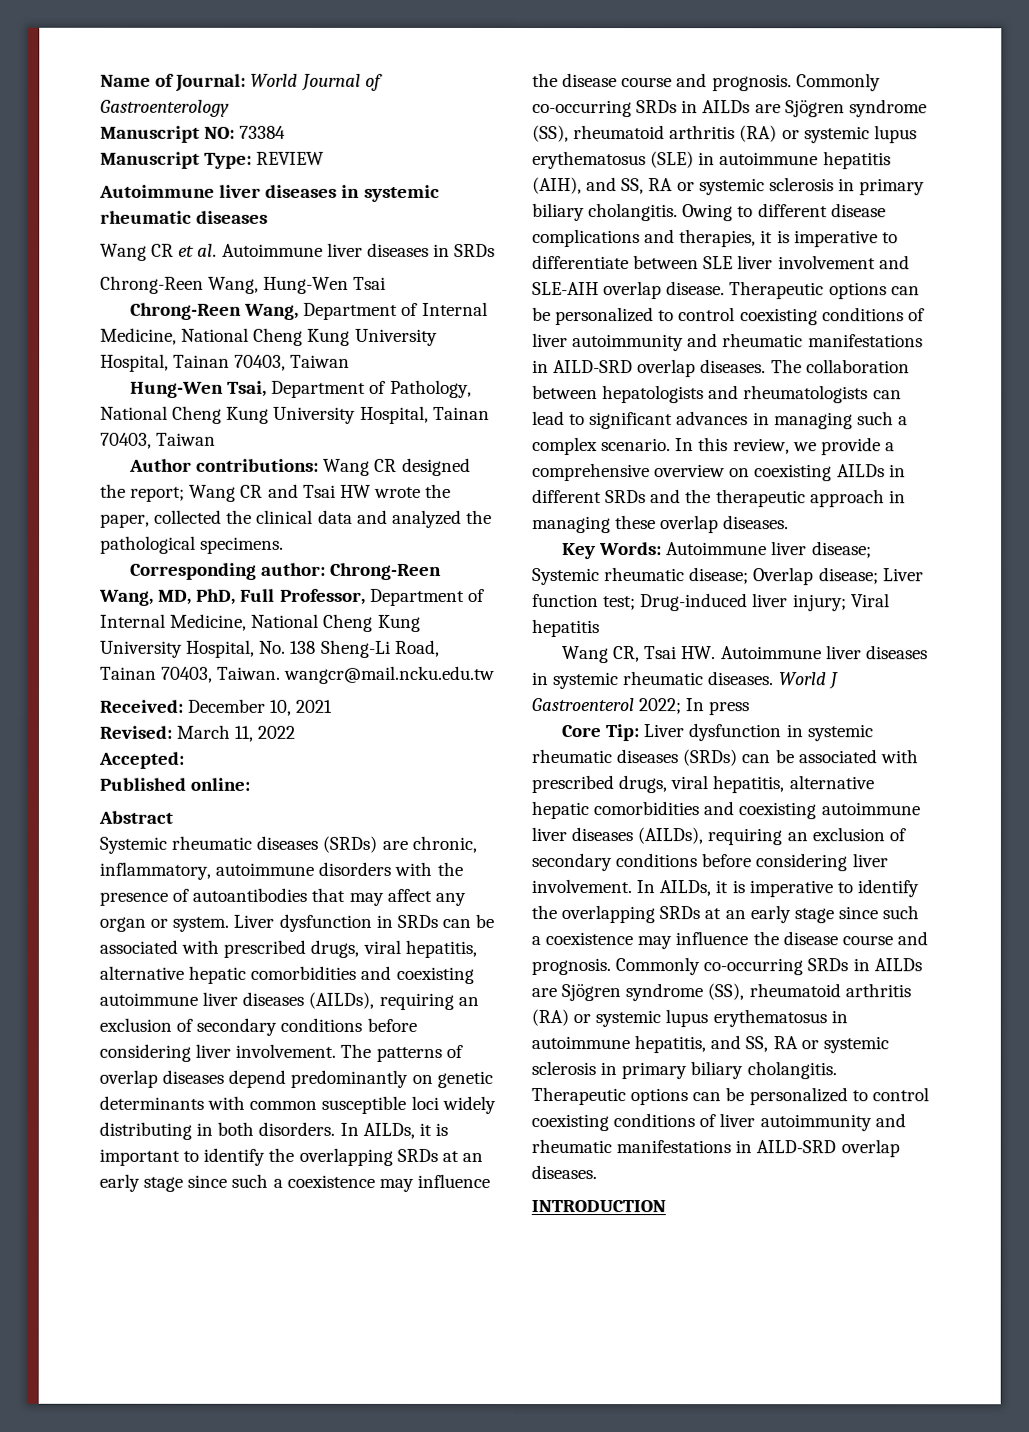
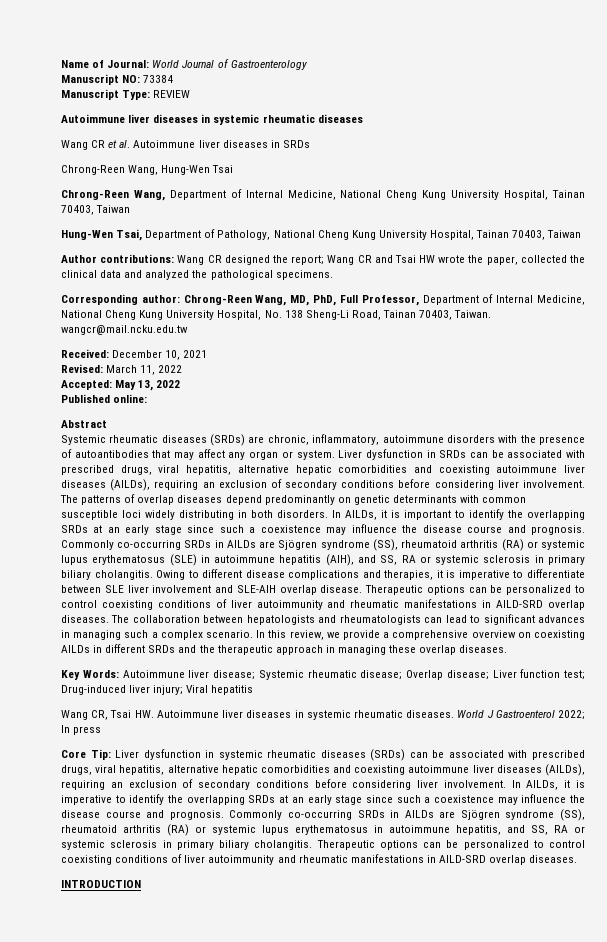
- Accepted:
+ Accepted: May 13, 2022

